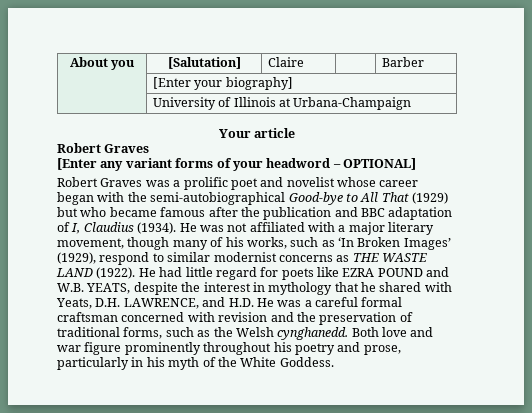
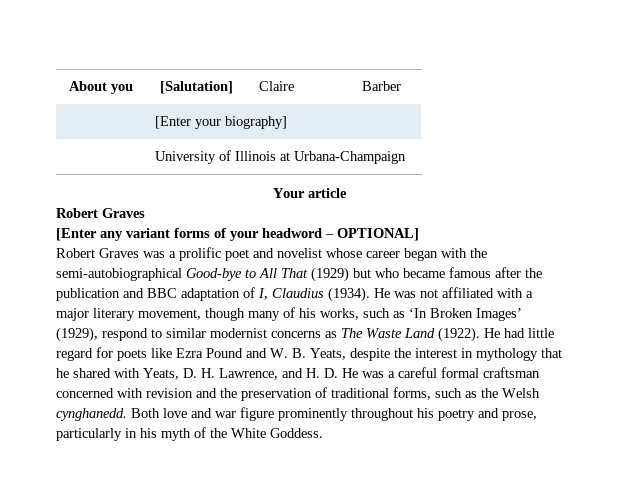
- He was not affiliated with a major literary movement, though many of his works, such as ‘In Broken Images’ (1929), respond to similar modernist concerns as THE WASTE LAND (1922).
+ He was not affiliated with a major literary movement, though many of his works, such as ‘In Broken Images’ (1929), respond to similar modernist concerns as The Waste Land (1922).
- He had little regard for poets like EZRA POUND and W.B. YEATS, despite the interest in mythology that he shared with Yeats, D.H. LAWRENCE, and H.D. He was a careful formal craftsman concerned with revision and the preservation of traditional forms, such as the Welsh cynghanedd.
+ He had little regard for poets like Ezra Pound and W. B. Yeats, despite the interest in mythology that he shared with Yeats, D. H. Lawrence, and H. D. He was a careful formal craftsman concerned with revision and the preservation of traditional forms, such as the Welsh cynghanedd.

